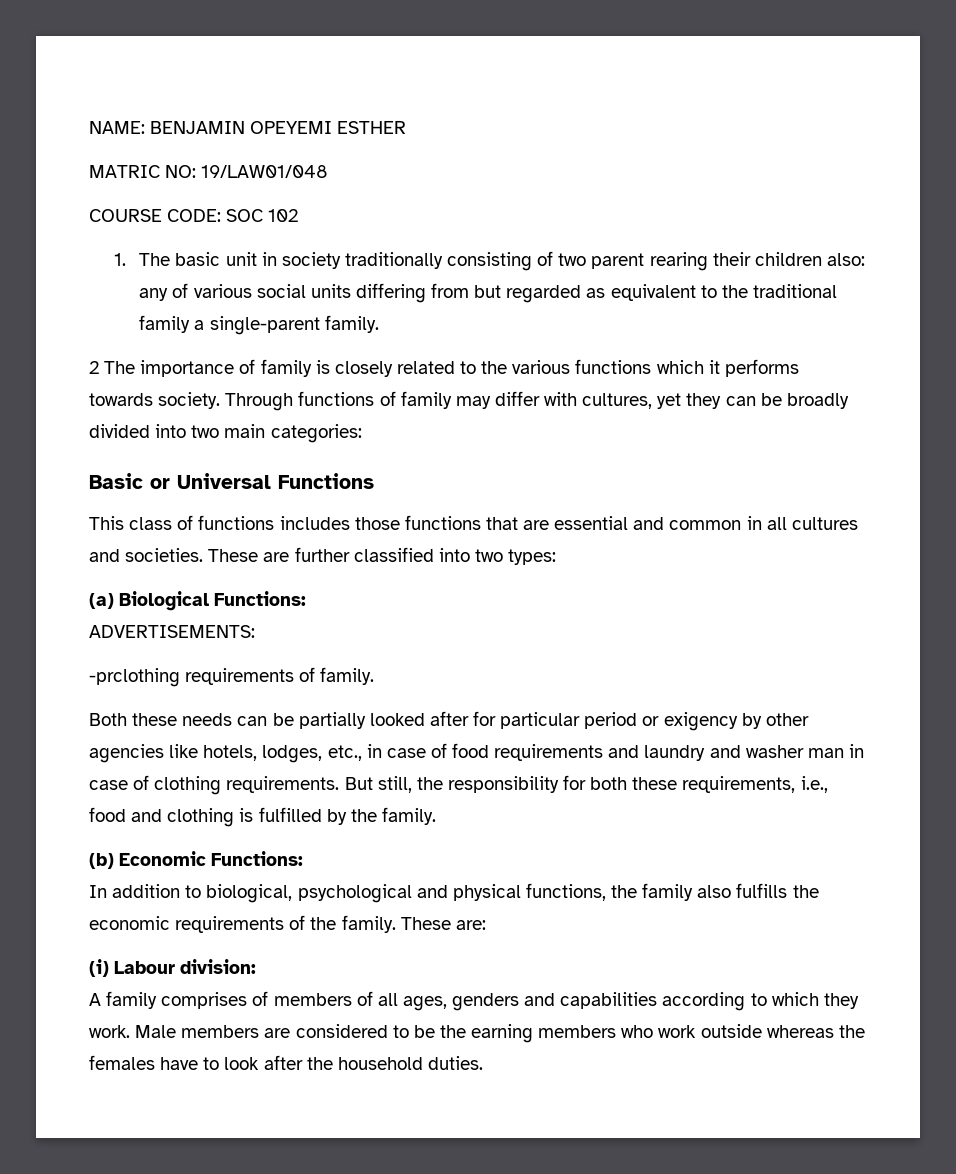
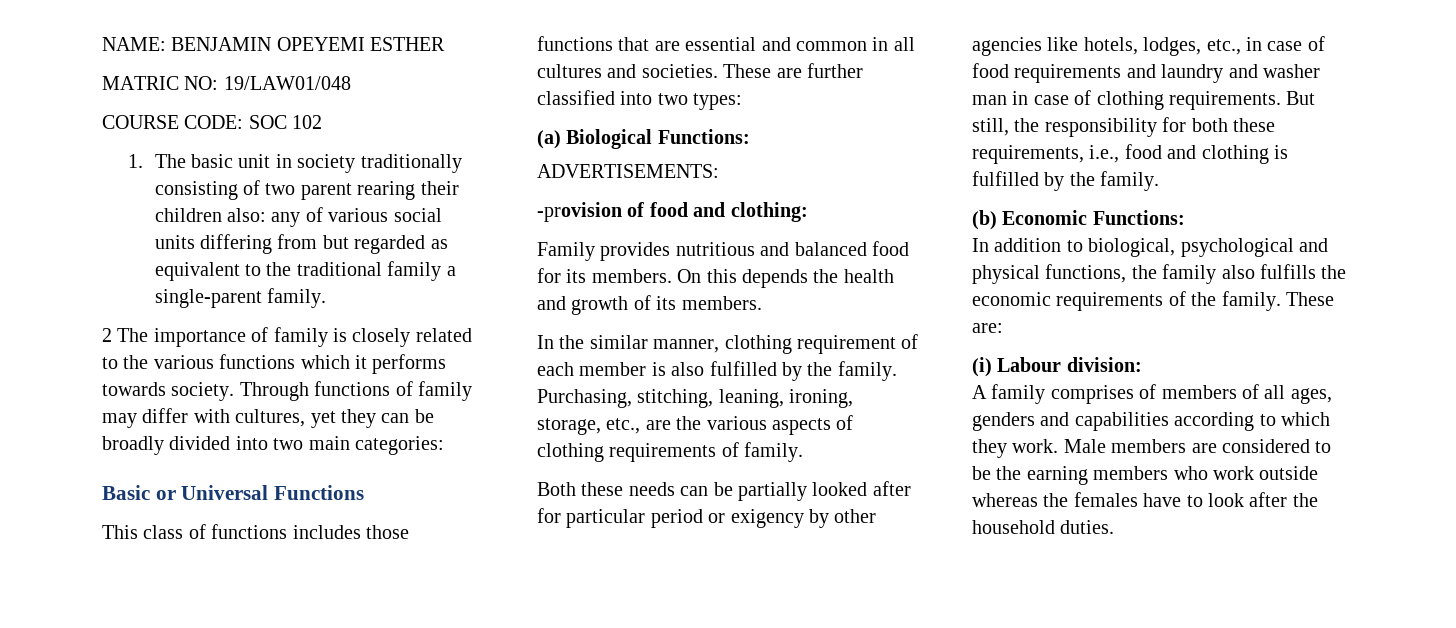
- -prclothing requirements of family.
+ -provision of food and clothing:
+ Family provides nutritious and balanced food for its members. On this depends the health and growth of its members.
+ In the similar manner, clothing requirement of each member is also fulfilled by the family. Purchasing, stitching, leaning, ironing, storage, etc., are the various aspects of clothing requirements of family.

